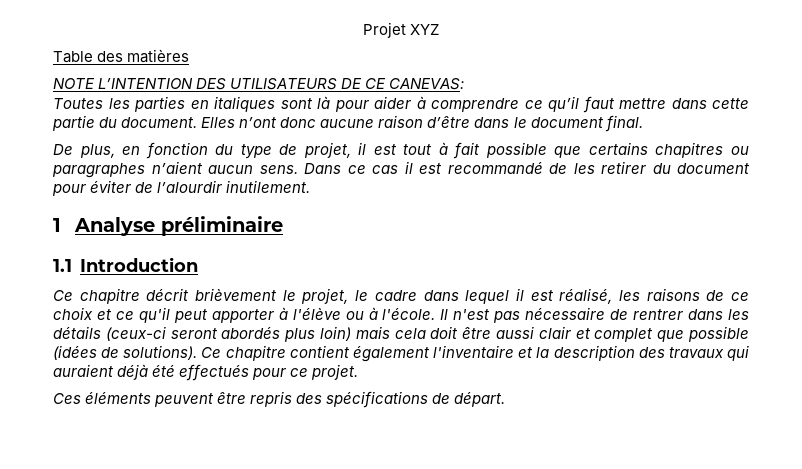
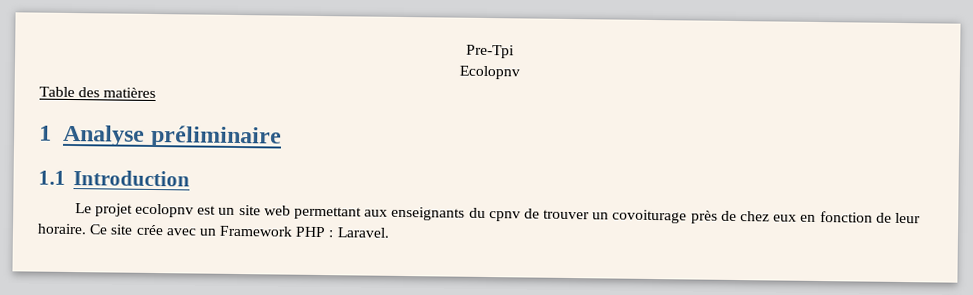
- Projet XYZ
+ Pre-Tpi
+ Ecolopnv
- NOTE L’INTENTION DES UTILISATEURS DE CE CANEVAS:
- Toutes les parties en italiques sont là pour aider à comprendre ce qu’il faut mettre dans cette partie du document. Elles n’ont donc aucune raison d’être dans le document final.
- De plus, en fonction du type de projet, il est tout à fait possible que certains chapitres ou paragraphes n’aient aucun sens. Dans ce cas il est recommandé de les retirer du document pour éviter de l’alourdir inutilement.
- Ce chapitre décrit brièvement le projet, le cadre dans lequel il est réalisé, les raisons de ce choix et ce qu'il peut apporter à l'élève ou à l'école. Il n'est pas nécessaire de rentrer dans les détails (ceux-ci seront abordés plus loin) mais cela doit être aussi clair et complet que possible (idées de solutions). Ce chapitre contient également l'inventaire et la description des travaux qui auraient déjà été effectués pour ce projet.
- Ces éléments peuvent être repris des spécifications de départ.
+ Le projet ecolopnv est un site web permettant aux enseignants du cpnv de trouver un covoiturage près de chez eux en fonction de leur horaire. Ce site crée avec un Framework PHP : Laravel.

